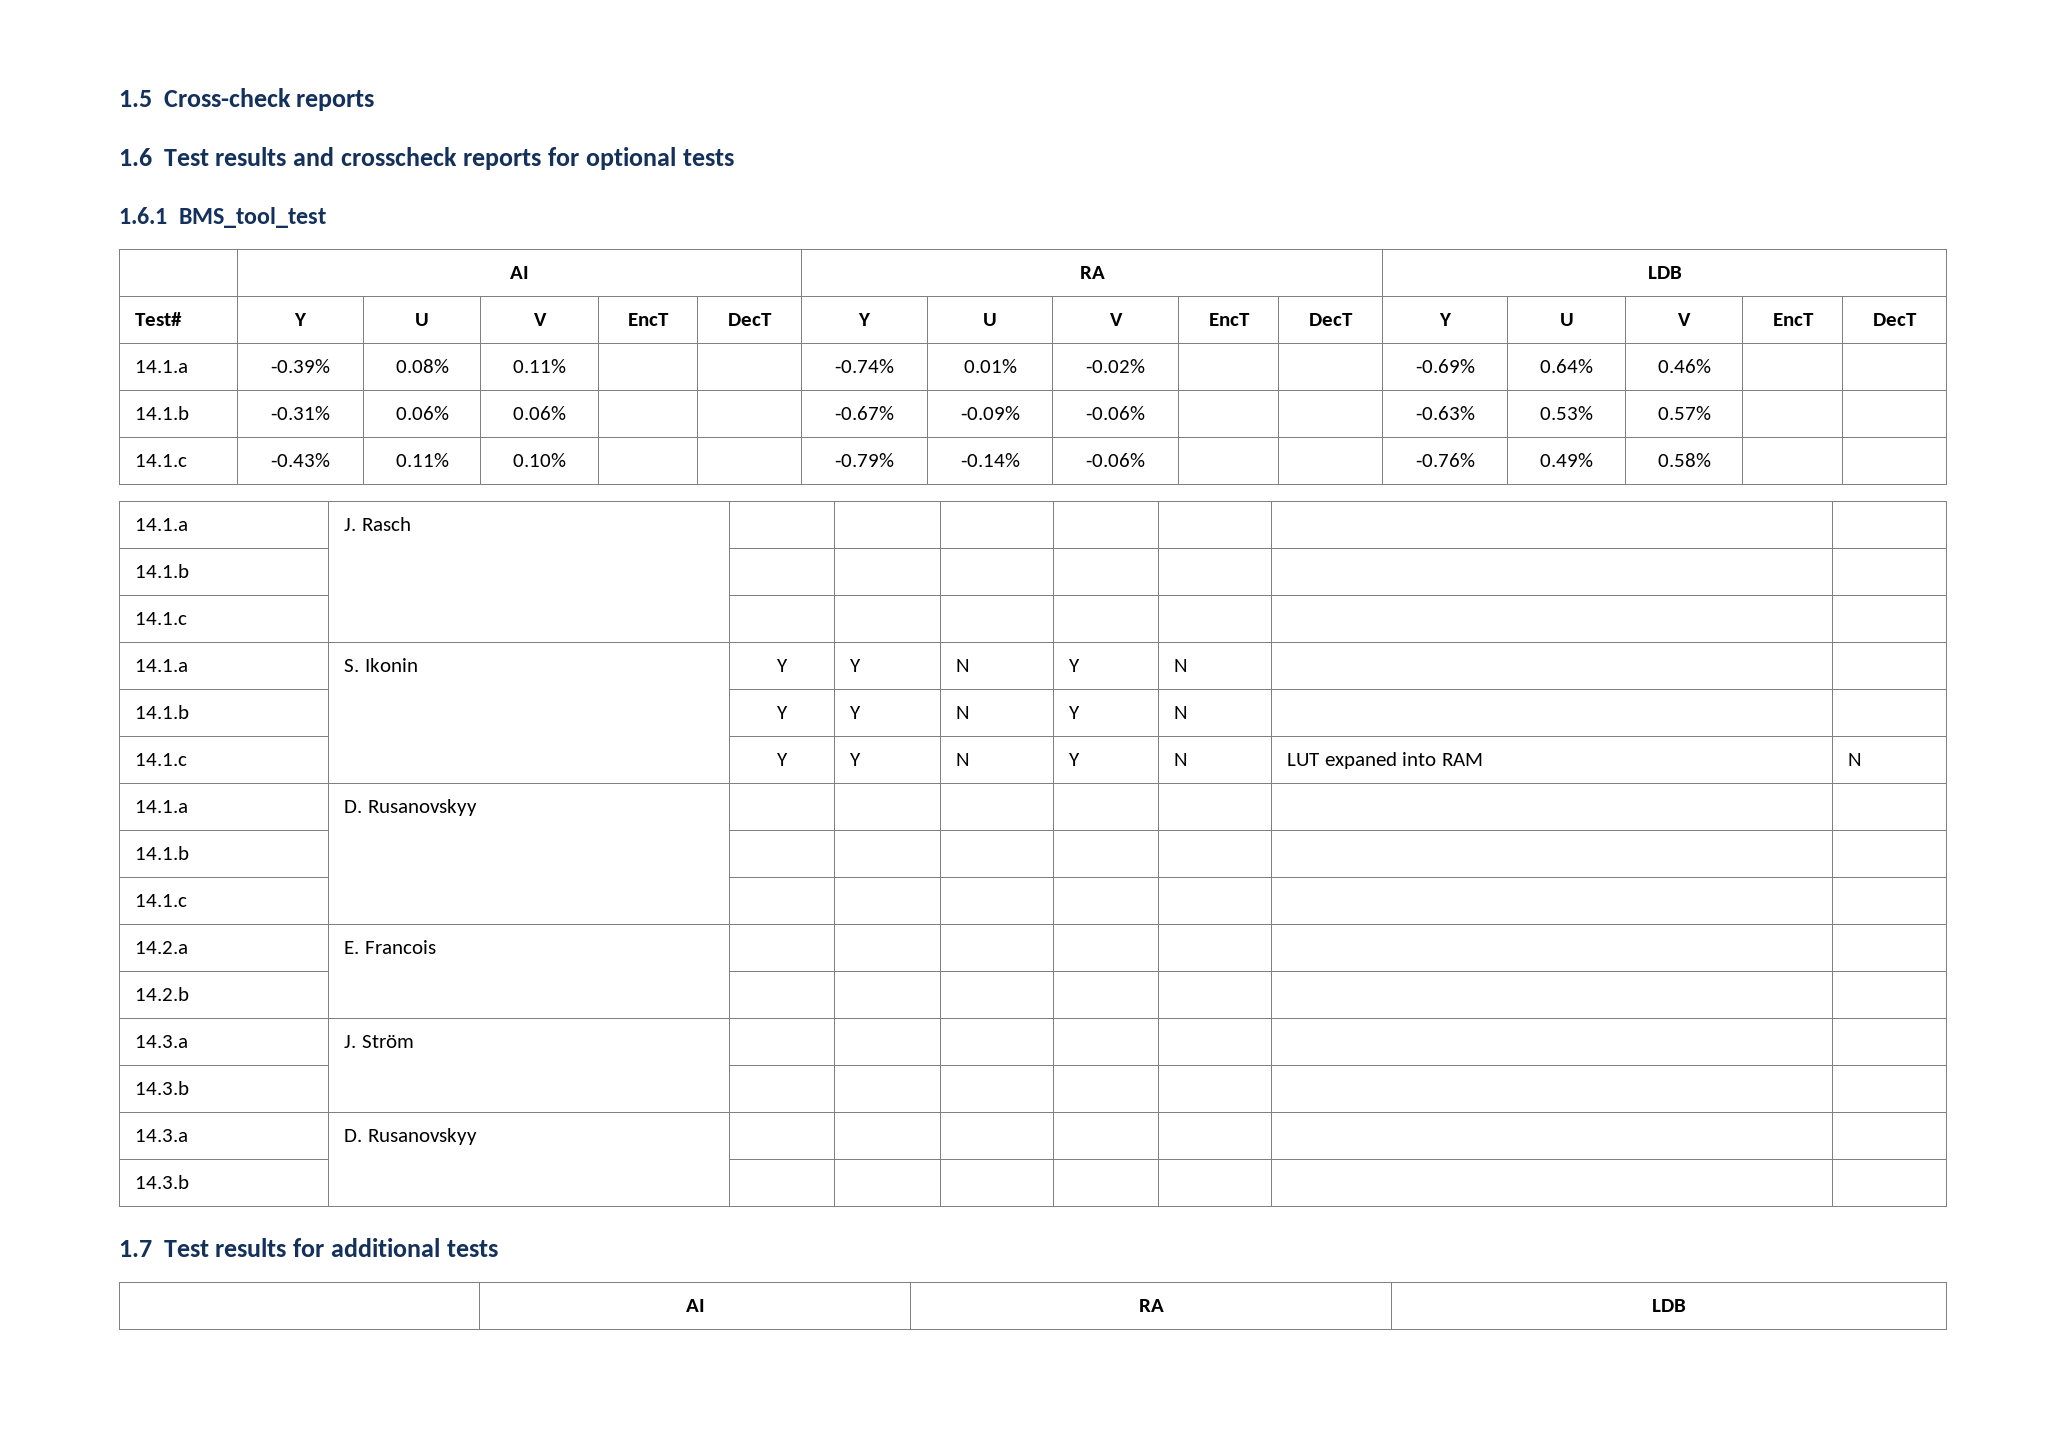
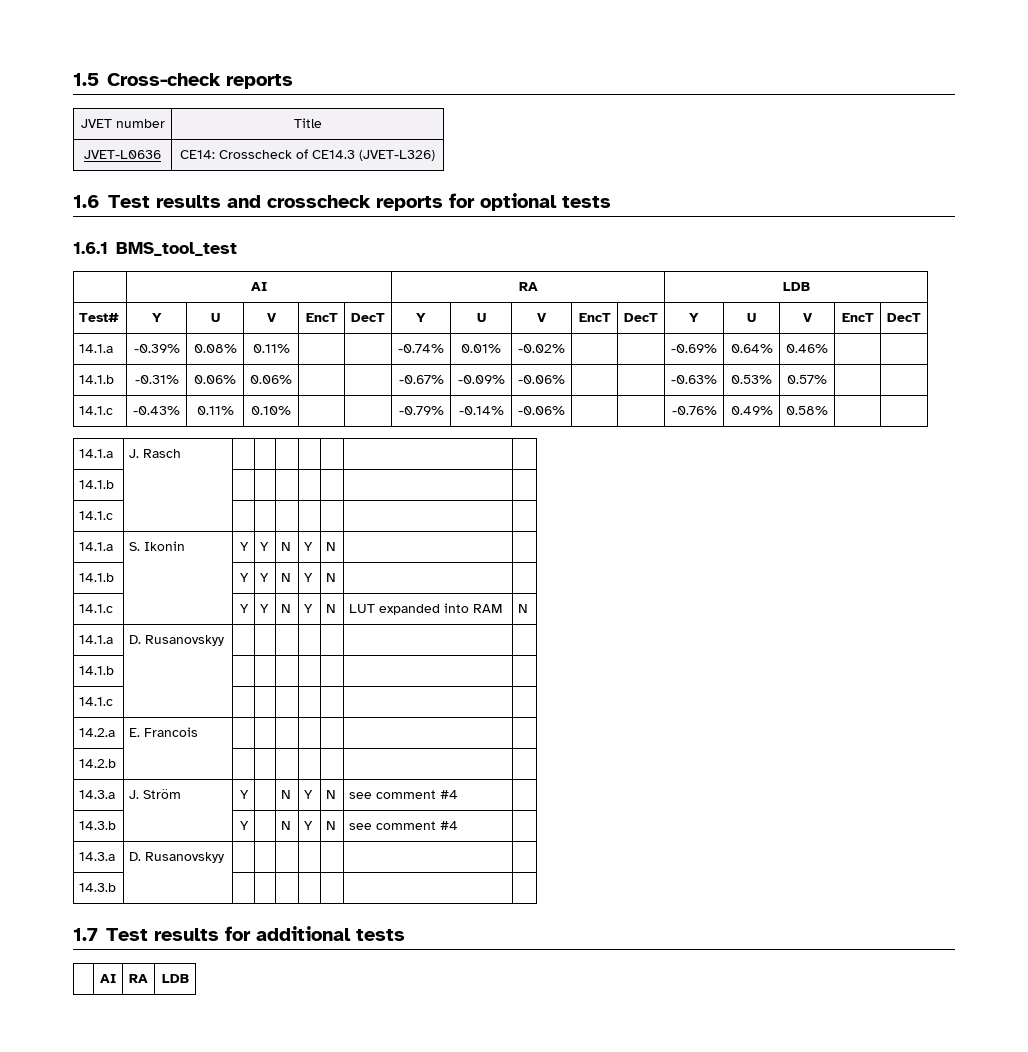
+ JVET number | Title
+ JVET-L0636 | CE14: Crosscheck of CE14.3 (JVET-L326)
- 14.1.c | | Y | Y | N | Y | N | LUT expaned into RAM | N
+ 14.1.c | | Y | Y | N | Y | N | LUT expanded into RAM | N
- 14.3.a | J. Ström | | | | | | |
- 14.3.b | | | | | | | |
+ 14.3.a | J. Ström | Y | | N | Y | N | see comment #4 |
+ 14.3.b | | Y | | N | Y | N | see comment #4 |

